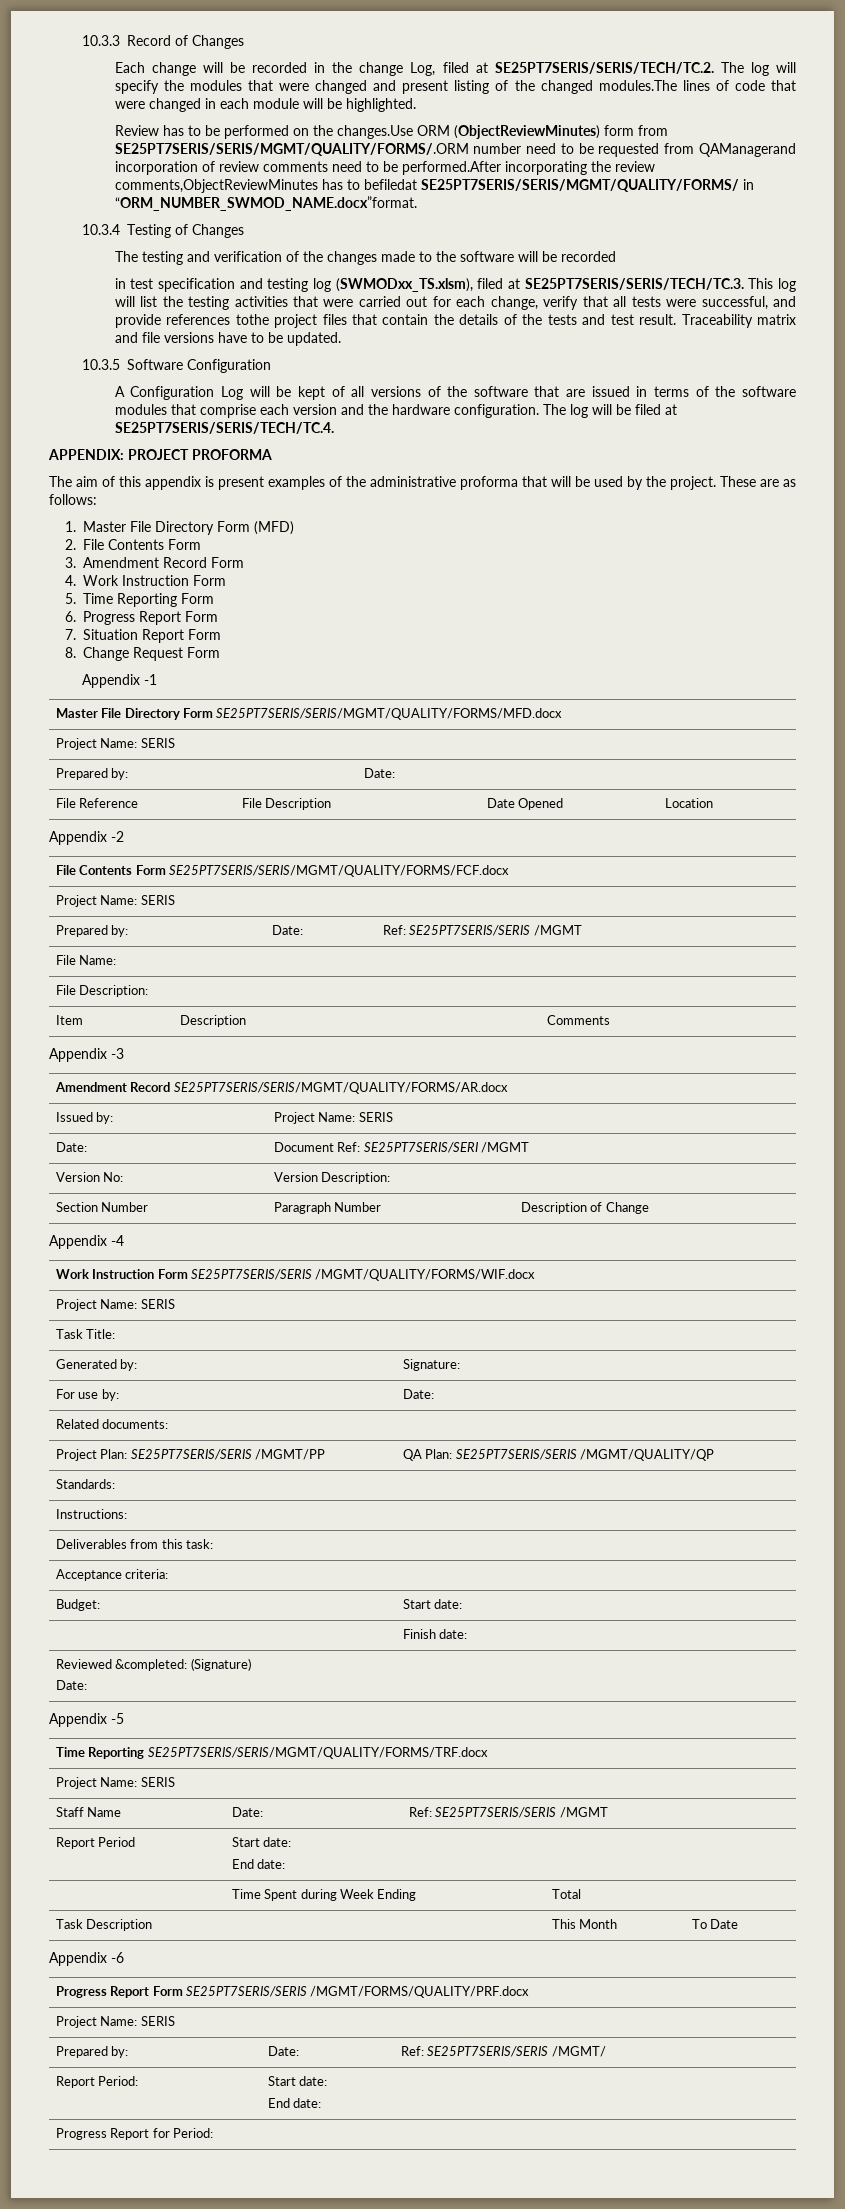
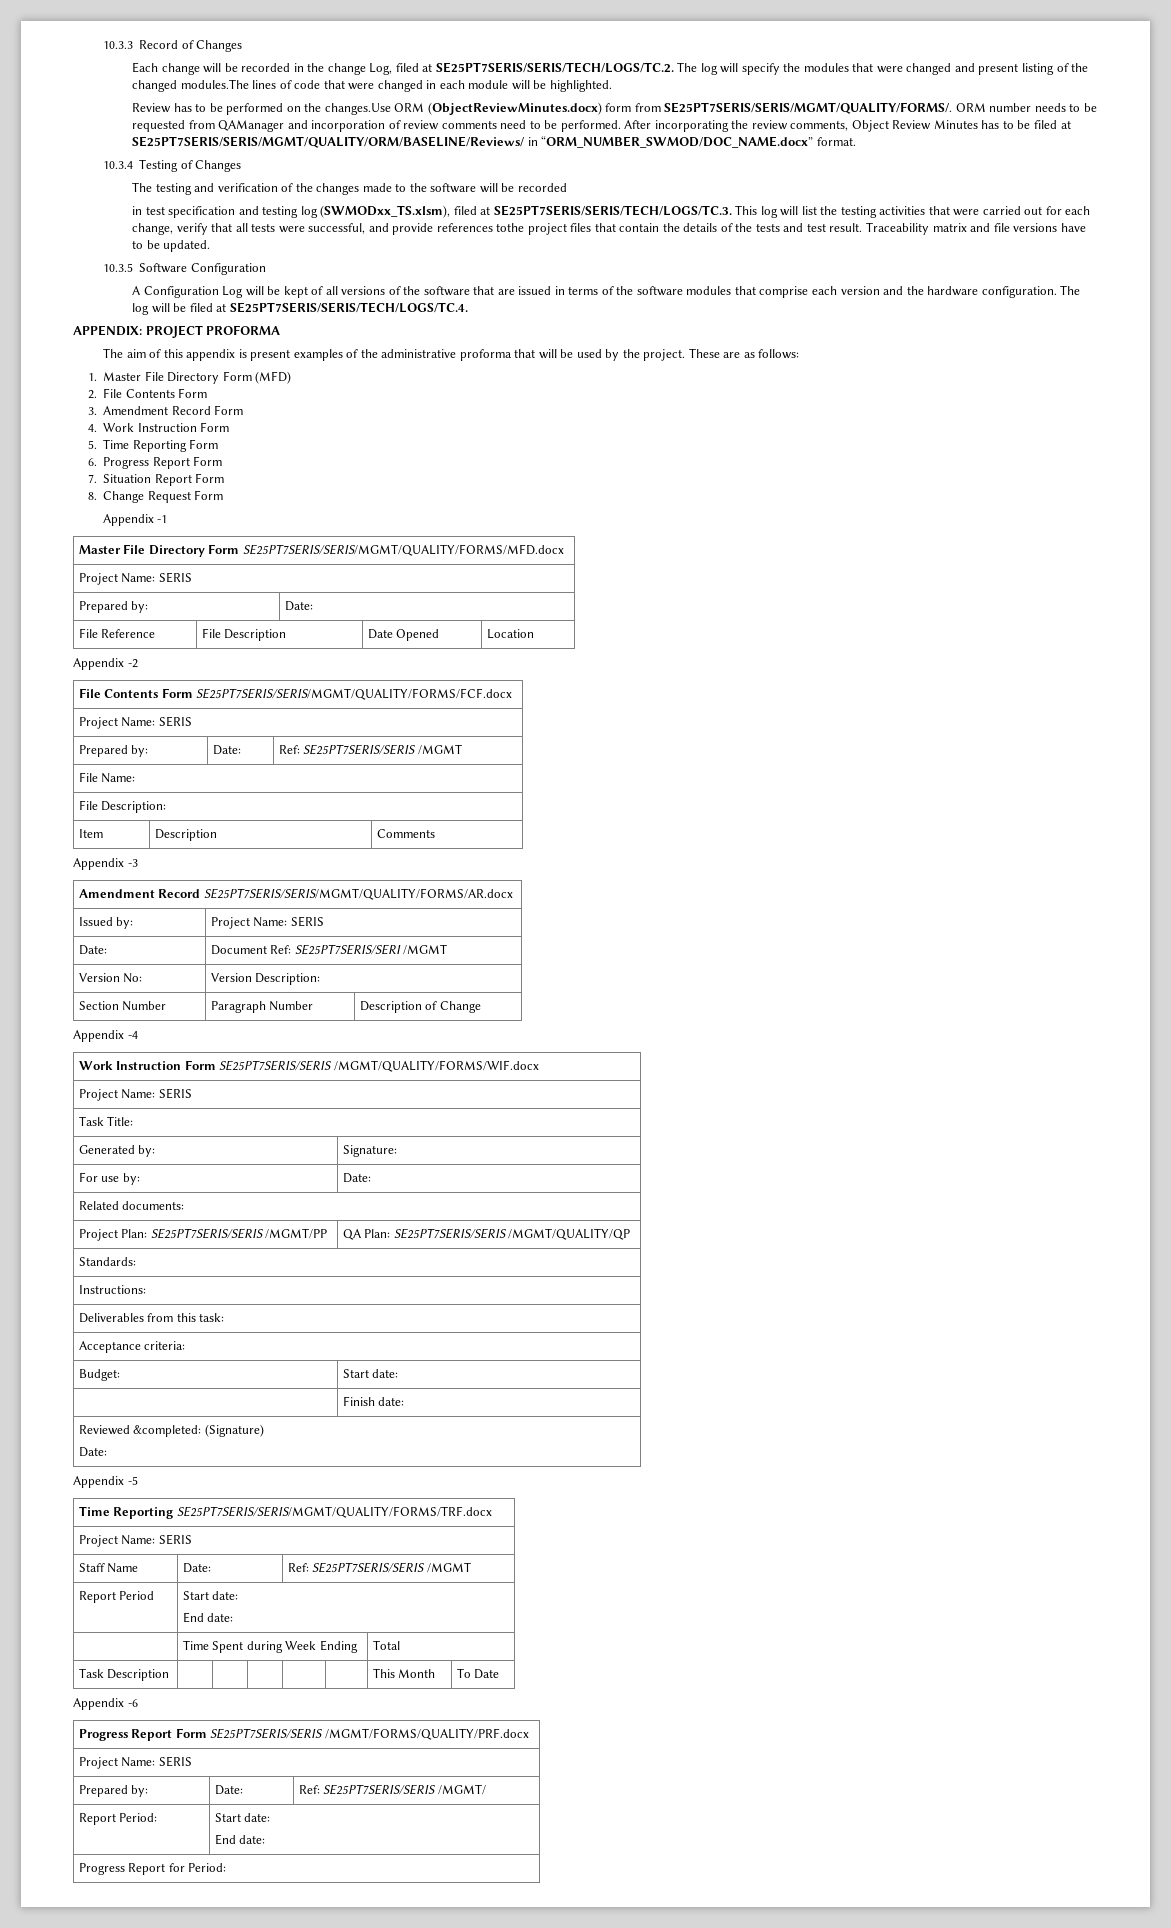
- Each change will be recorded in the change Log, filed at SE25PT7SERIS/SERIS/TECH/TC.2. The log will specify the modules that were changed and present listing of the changed modules.The lines of code that were changed in each module will be highlighted.
+ Each change will be recorded in the change Log, filed at SE25PT7SERIS/SERIS/TECH/LOGS/TC.2. The log will specify the modules that were changed and present listing of the changed modules.The lines of code that were changed in each module will be highlighted.
- Review has to be performed on the changes.Use ORM (ObjectReviewMinutes) form from SE25PT7SERIS/SERIS/MGMT/QUALITY/FORMS/.ORM number need to be requested from QAManagerand incorporation of review comments need to be performed.After incorporating the review comments,ObjectReviewMinutes has to befiledat SE25PT7SERIS/SERIS/MGMT/QUALITY/FORMS/ in “ORM_NUMBER_SWMOD_NAME.docx”format.
+ Review has to be performed on the changes.Use ORM (ObjectReviewMinutes.docx) form from SE25PT7SERIS/SERIS/MGMT/QUALITY/FORMS/. ORM number needs to be requested from QAManager and incorporation of review comments need to be performed. After incorporating the review comments, Object Review Minutes has to be filed at SE25PT7SERIS/SERIS/MGMT/QUALITY/ORM/BASELINE/Reviews/ in “ORM_NUMBER_SWMOD/DOC_NAME.docx” format.
- in test specification and testing log (SWMODxx_TS.xlsm), filed at SE25PT7SERIS/SERIS/TECH/TC.3. This log will list the testing activities that were carried out for each change, verify that all tests were successful, and provide references tothe project files that contain the details of the tests and test result.
+ in test specification and testing log (SWMODxx_TS.xlsm), filed at SE25PT7SERIS/SERIS/TECH/LOGS/TC.3. This log will list the testing activities that were carried out for each change, verify that all tests were successful, and provide references tothe project files that contain the details of the tests and test result.
- The log will be filed at SE25PT7SERIS/SERIS/TECH/TC.4.
+ The log will be filed at SE25PT7SERIS/SERIS/TECH/LOGS/TC.4.

